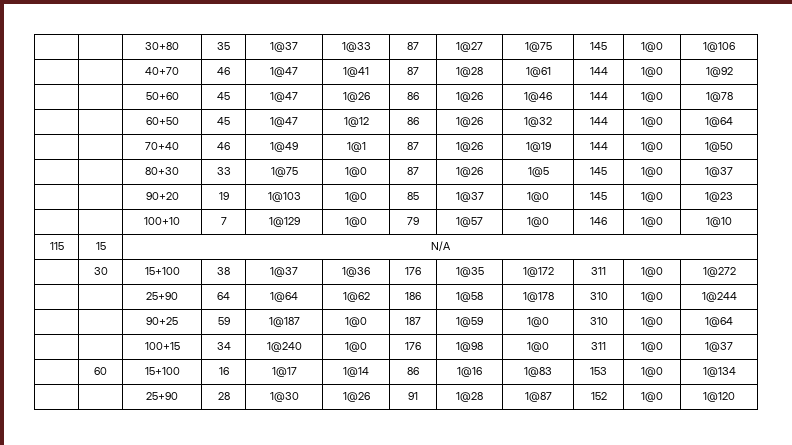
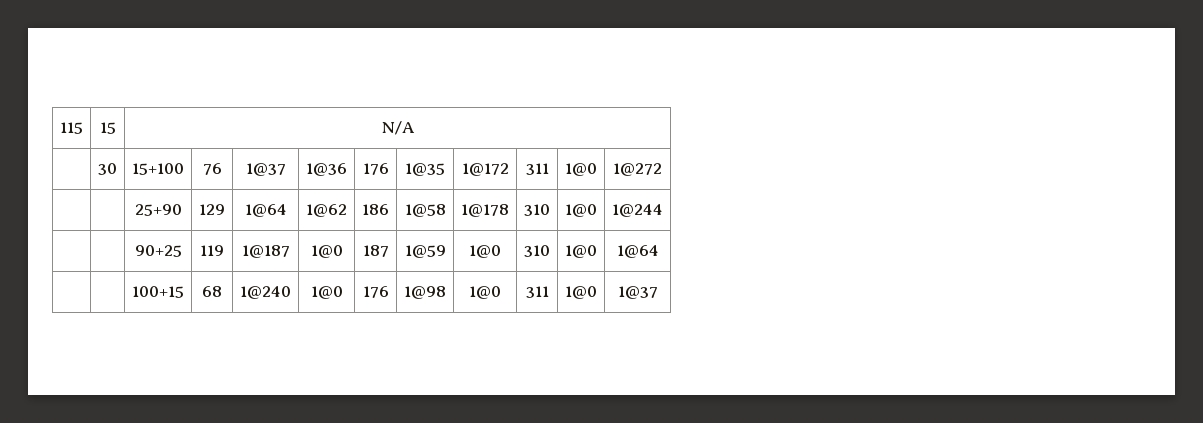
- | | 30+80 | 35 | 1@37 | 1@33 | 87 | 1@27 | 1@75 | 145 | 1@0 | 1@106
- | | 40+70 | 46 | 1@47 | 1@41 | 87 | 1@28 | 1@61 | 144 | 1@0 | 1@92
- | | 50+60 | 45 | 1@47 | 1@26 | 86 | 1@26 | 1@46 | 144 | 1@0 | 1@78
- | | 60+50 | 45 | 1@47 | 1@12 | 86 | 1@26 | 1@32 | 144 | 1@0 | 1@64
- | | 70+40 | 46 | 1@49 | 1@1 | 87 | 1@26 | 1@19 | 144 | 1@0 | 1@50
- | | 80+30 | 33 | 1@75 | 1@0 | 87 | 1@26 | 1@5 | 145 | 1@0 | 1@37
- | | 90+20 | 19 | 1@103 | 1@0 | 85 | 1@37 | 1@0 | 145 | 1@0 | 1@23
- | | 100+10 | 7 | 1@129 | 1@0 | 79 | 1@57 | 1@0 | 146 | 1@0 | 1@10
- | 30 | 15+100 | 38 | 1@37 | 1@36 | 176 | 1@35 | 1@172 | 311 | 1@0 | 1@272
+ | 30 | 15+100 | 76 | 1@37 | 1@36 | 176 | 1@35 | 1@172 | 311 | 1@0 | 1@272
- | | 25+90 | 64 | 1@64 | 1@62 | 186 | 1@58 | 1@178 | 310 | 1@0 | 1@244
+ | | 25+90 | 129 | 1@64 | 1@62 | 186 | 1@58 | 1@178 | 310 | 1@0 | 1@244
- | | 90+25 | 59 | 1@187 | 1@0 | 187 | 1@59 | 1@0 | 310 | 1@0 | 1@64
+ | | 90+25 | 119 | 1@187 | 1@0 | 187 | 1@59 | 1@0 | 310 | 1@0 | 1@64
- | | 100+15 | 34 | 1@240 | 1@0 | 176 | 1@98 | 1@0 | 311 | 1@0 | 1@37
+ | | 100+15 | 68 | 1@240 | 1@0 | 176 | 1@98 | 1@0 | 311 | 1@0 | 1@37
- | 60 | 15+100 | 16 | 1@17 | 1@14 | 86 | 1@16 | 1@83 | 153 | 1@0 | 1@134
- | | 25+90 | 28 | 1@30 | 1@26 | 91 | 1@28 | 1@87 | 152 | 1@0 | 1@120

